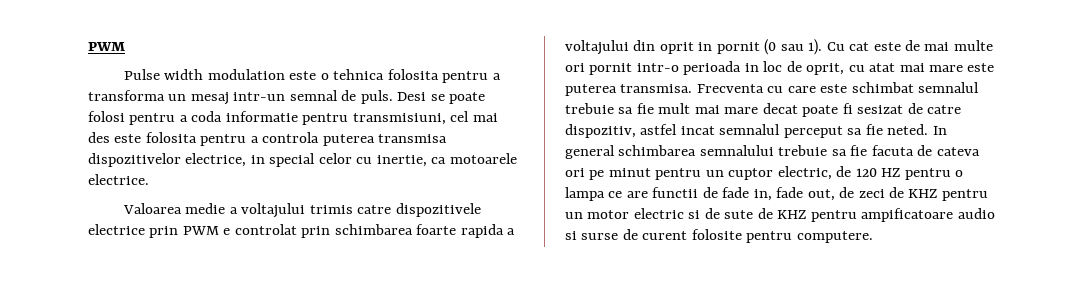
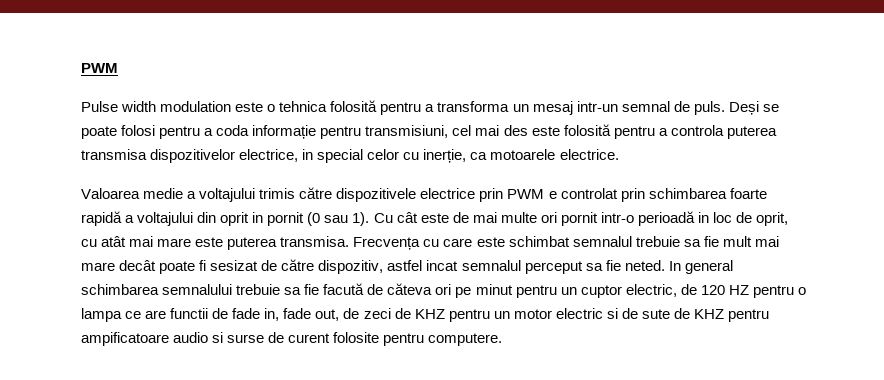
- Pulse width modulation este o tehnica folosita pentru a transforma un mesaj intr-un semnal de puls.
+ Pulse width modulation este o tehnica folosită pentru a transforma un mesaj intr-un semnal de puls.
- Desi se poate folosi pentru a coda informatie pentru transmisiuni, cel mai des este folosita pentru a controla puterea transmisa dispozitivelor electrice, in special celor cu inertie, ca motoarele electrice.
+ Deși se poate folosi pentru a coda informație pentru transmisiuni, cel mai des este folosită pentru a controla puterea transmisa dispozitivelor electrice, in special celor cu inerție, ca motoarele electrice.
- Valoarea medie a voltajului trimis catre dispozitivele electrice prin PWM e controlat prin schimbarea foarte rapida a voltajului din oprit in pornit (0 sau 1).
+ Valoarea medie a voltajului trimis către dispozitivele electrice prin PWM e controlat prin schimbarea foarte rapidă a voltajului din oprit in pornit (0 sau 1).
- Cu cat este de mai multe ori pornit intr-o perioada in loc de oprit, cu atat mai mare este puterea transmisa.
+ Cu cât este de mai multe ori pornit intr-o perioadă in loc de oprit, cu atât mai mare este puterea transmisa.
- Frecventa cu care este schimbat semnalul trebuie sa fie mult mai mare decat poate fi sesizat de catre dispozitiv, astfel incat semnalul perceput sa fie neted.
+ Frecvența cu care este schimbat semnalul trebuie sa fie mult mai mare decât poate fi sesizat de către dispozitiv, astfel incat semnalul perceput sa fie neted.
- In general schimbarea semnalului trebuie sa fie facuta de cateva ori pe minut pentru un cuptor electric, de 120 HZ pentru o lampa ce are functii de fade in, fade out, de zeci de KHZ pentru un motor electric si de sute de KHZ pentru ampificatoare audio si surse de curent folosite pentru computere.
+ In general schimbarea semnalului trebuie sa fie facută de căteva ori pe minut pentru un cuptor electric, de 120 HZ pentru o lampa ce are functii de fade in, fade out, de zeci de KHZ pentru un motor electric si de sute de KHZ pentru ampificatoare audio si surse de curent folosite pentru computere.

